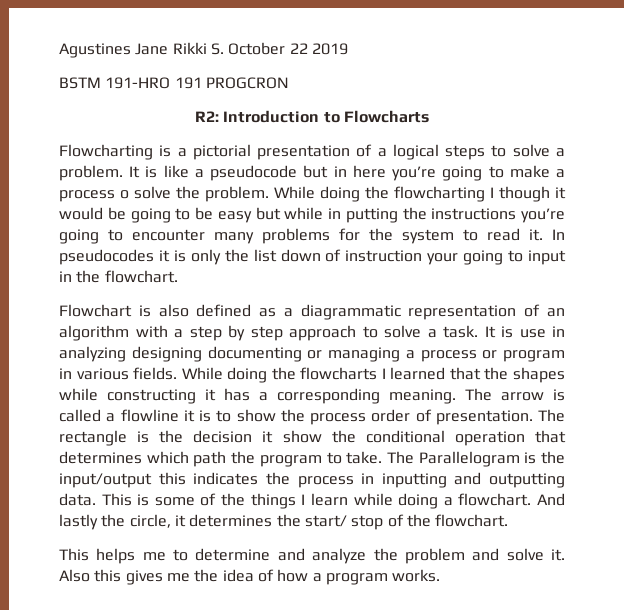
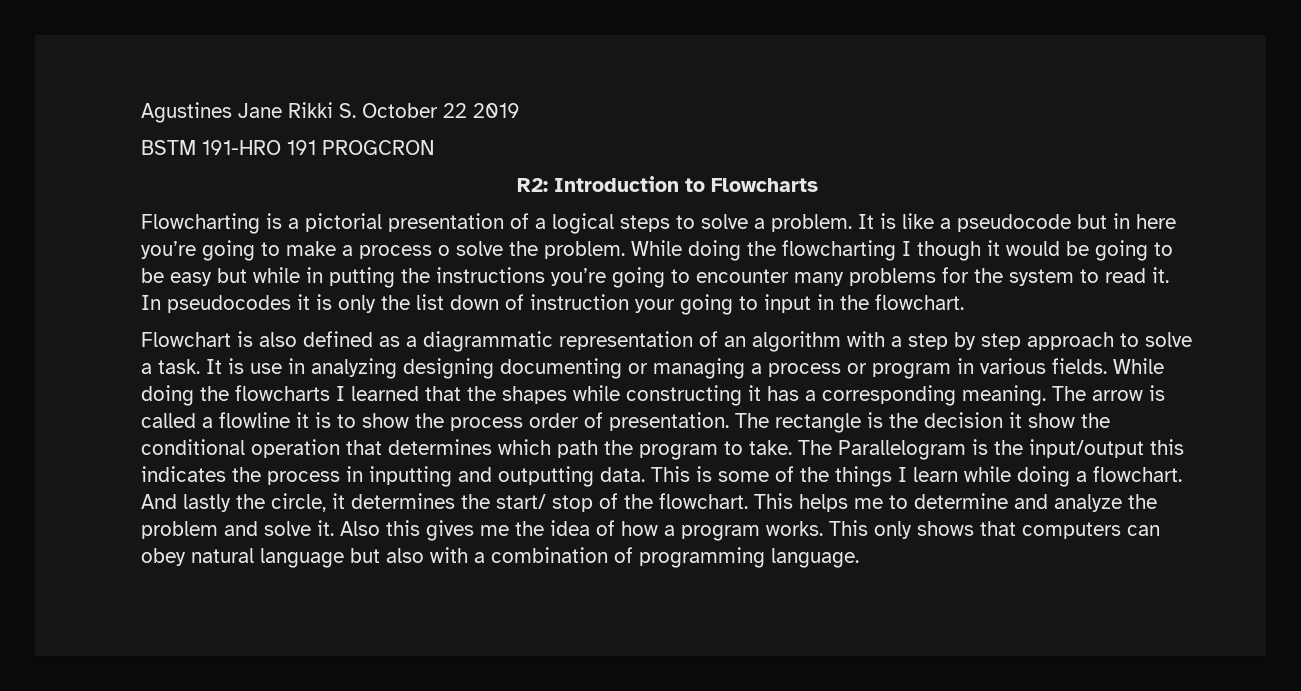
- And lastly the circle, it determines the start/ stop of the flowchart.
- This helps me to determine and analyze the problem and solve it.
+ And lastly the circle, it determines the start/ stop of the flowchart. This helps me to determine and analyze the problem and solve it.
+ This only shows that computers can obey natural language but also with a combination of programming language.

